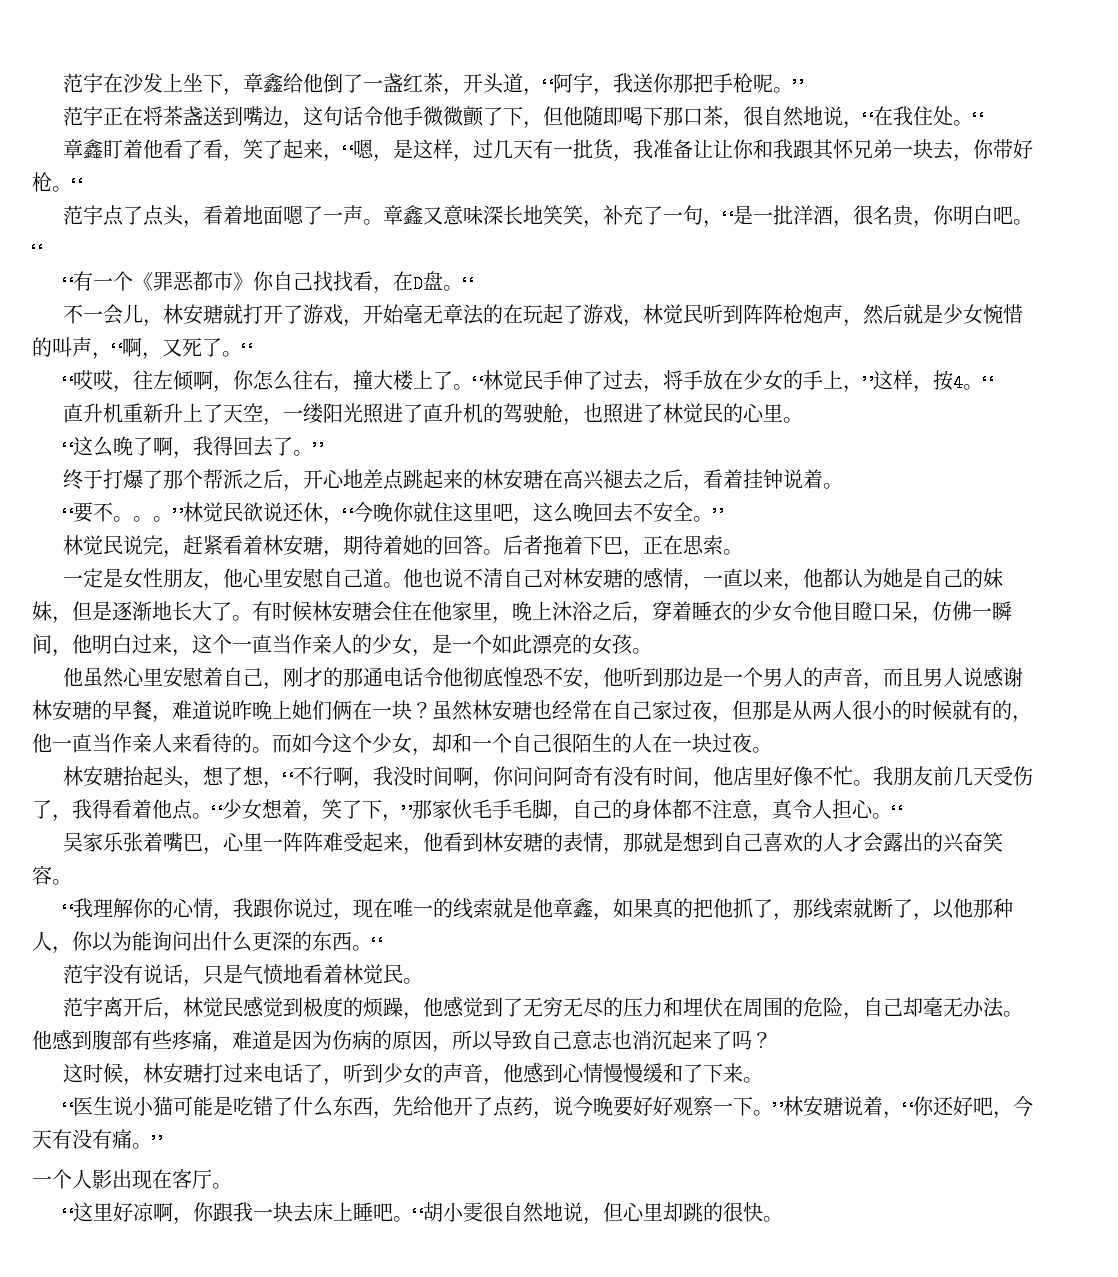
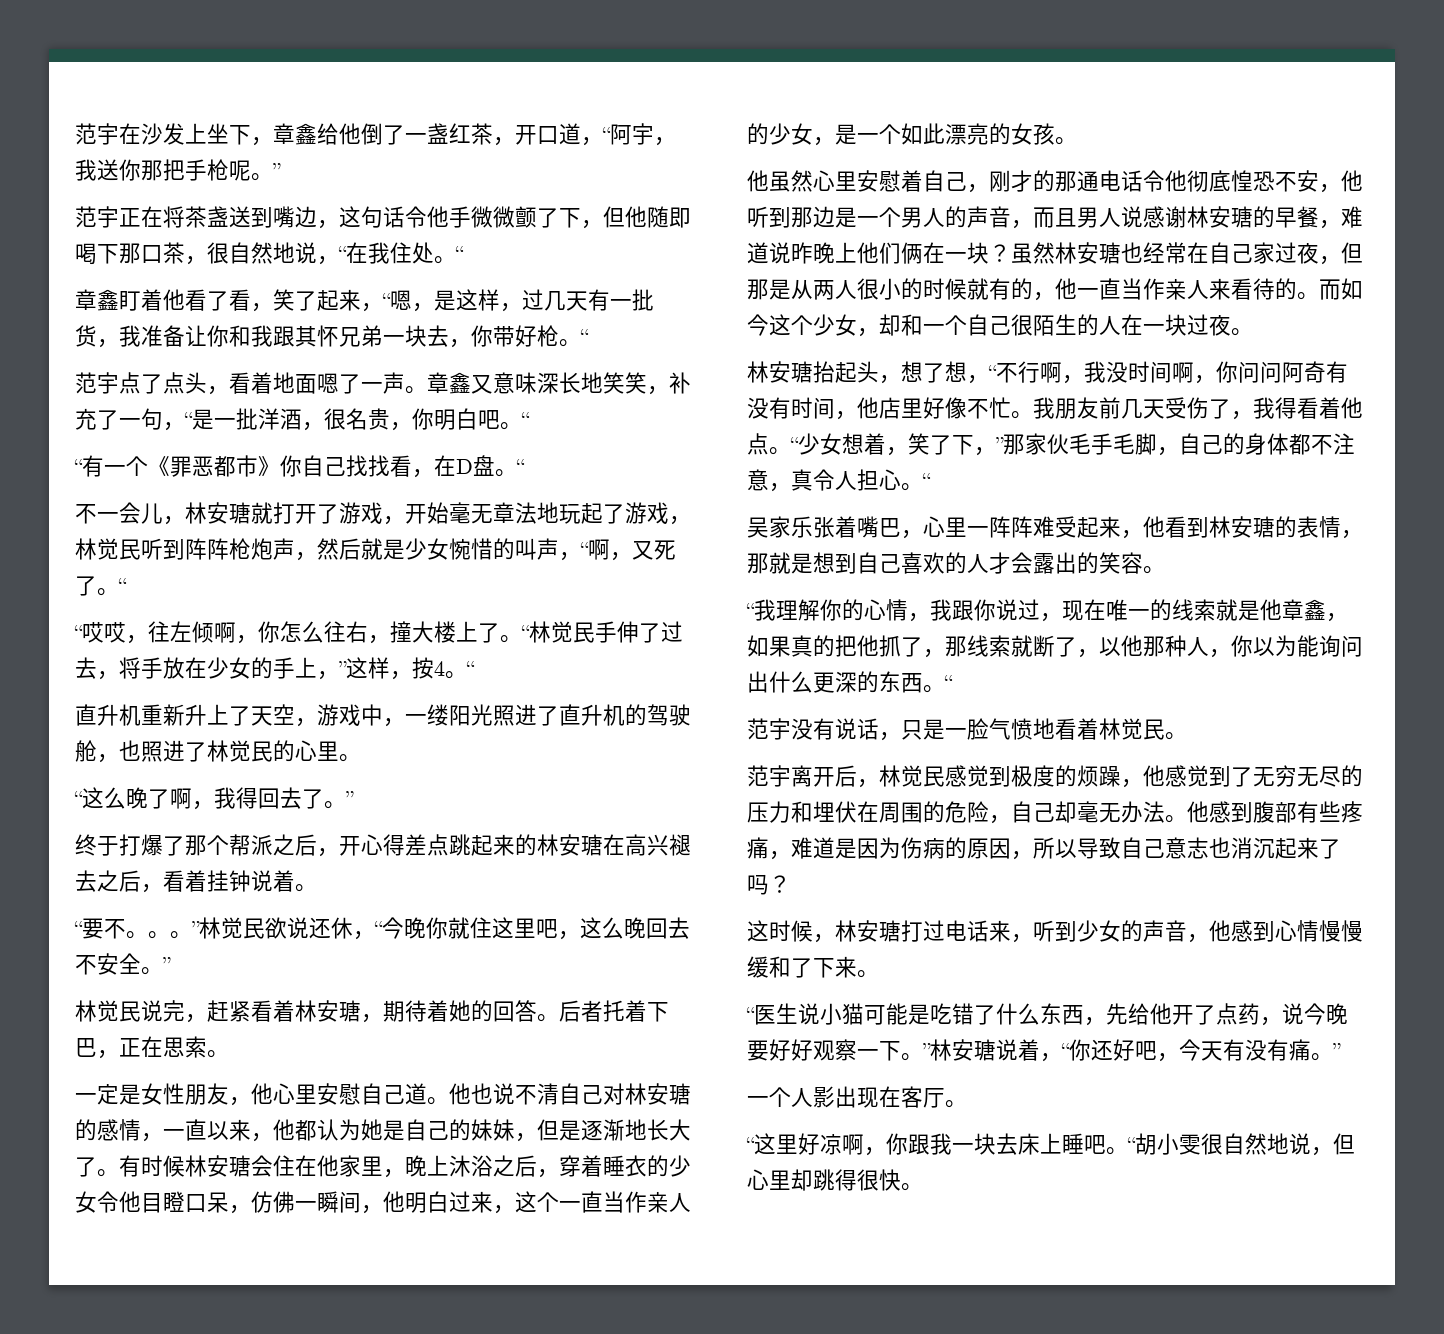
- 范宇在沙发上坐下，章鑫给他倒了一盏红茶，开头道，“阿宇，我送你那把手枪呢。”
+ 范宇在沙发上坐下，章鑫给他倒了一盏红茶，开口道，“阿宇，我送你那把手枪呢。”
- 章鑫盯着他看了看，笑了起来，“嗯，是这样，过几天有一批货，我准备让让你和我跟其怀兄弟一块去，你带好枪。
+ 章鑫盯着他看了看，笑了起来，“嗯，是这样，过几天有一批货，我准备让你和我跟其怀兄弟一块去，你带好枪。
- 不一会儿，林安瑭就打开了游戏，开始毫无章法的在玩起了游戏，林觉民听到阵阵枪炮声，然后就是少女惋惜的叫声，“啊，又死了。
+ 不一会儿，林安瑭就打开了游戏，开始毫无章法地玩起了游戏，林觉民听到阵阵枪炮声，然后就是少女惋惜的叫声，“啊，又死了。
- 直升机重新升上了天空，一缕阳光照进了直升机的驾驶舱，也照进了林觉民的心里。
+ 直升机重新升上了天空，游戏中，一缕阳光照进了直升机的驾驶舱，也照进了林觉民的心里。
- 终于打爆了那个帮派之后，开心地差点跳起来的林安瑭在高兴褪去之后，看着挂钟说着。
+ 终于打爆了那个帮派之后，开心得差点跳起来的林安瑭在高兴褪去之后，看着挂钟说着。
- 后者拖着下巴，正在思索。
+ 后者托着下巴，正在思索。
- 他虽然心里安慰着自己，刚才的那通电话令他彻底惶恐不安，他听到那边是一个男人的声音，而且男人说感谢林安瑭的早餐，难道说昨晚上她们俩在一块？
+ 他虽然心里安慰着自己，刚才的那通电话令他彻底惶恐不安，他听到那边是一个男人的声音，而且男人说感谢林安瑭的早餐，难道说昨晚上他们俩在一块？
- 吴家乐张着嘴巴，心里一阵阵难受起来，他看到林安瑭的表情，那就是想到自己喜欢的人才会露出的兴奋笑容。
+ 吴家乐张着嘴巴，心里一阵阵难受起来，他看到林安瑭的表情，那就是想到自己喜欢的人才会露出的笑容。
- 范宇没有说话，只是气愤地看着林觉民。
+ 范宇没有说话，只是一脸气愤地看着林觉民。
- 这时候，林安瑭打过来电话了，听到少女的声音，他感到心情慢慢缓和了下来。
+ 这时候，林安瑭打过电话来，听到少女的声音，他感到心情慢慢缓和了下来。
- “胡小雯很自然地说，但心里却跳的很快。
+ “胡小雯很自然地说，但心里却跳得很快。

